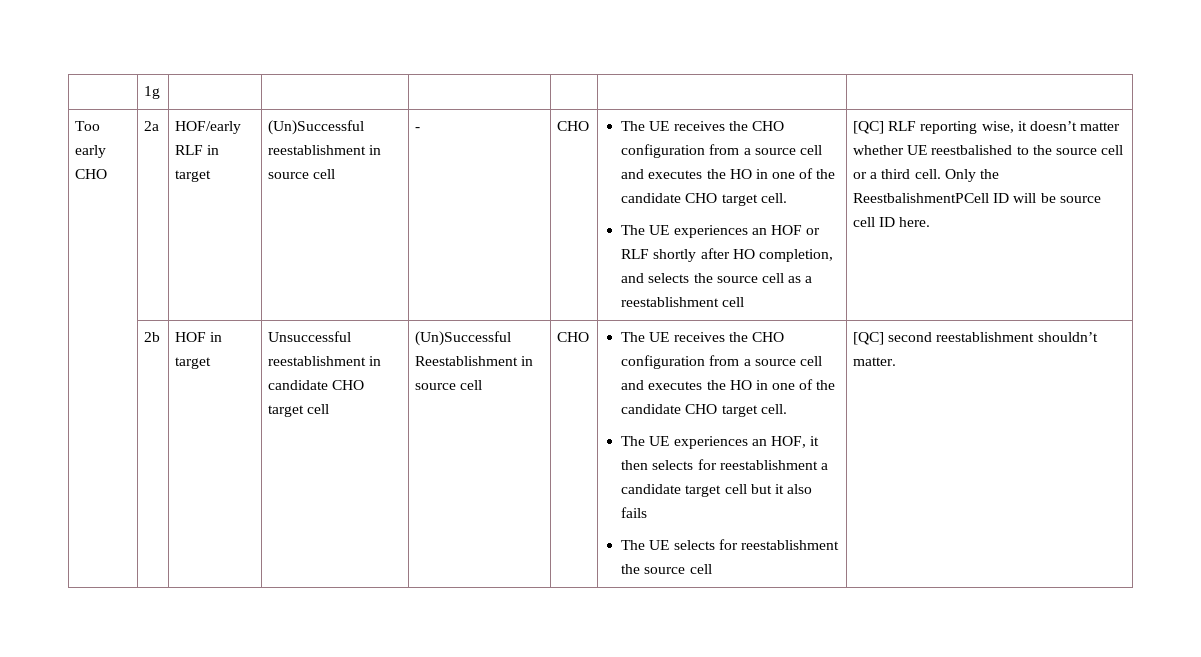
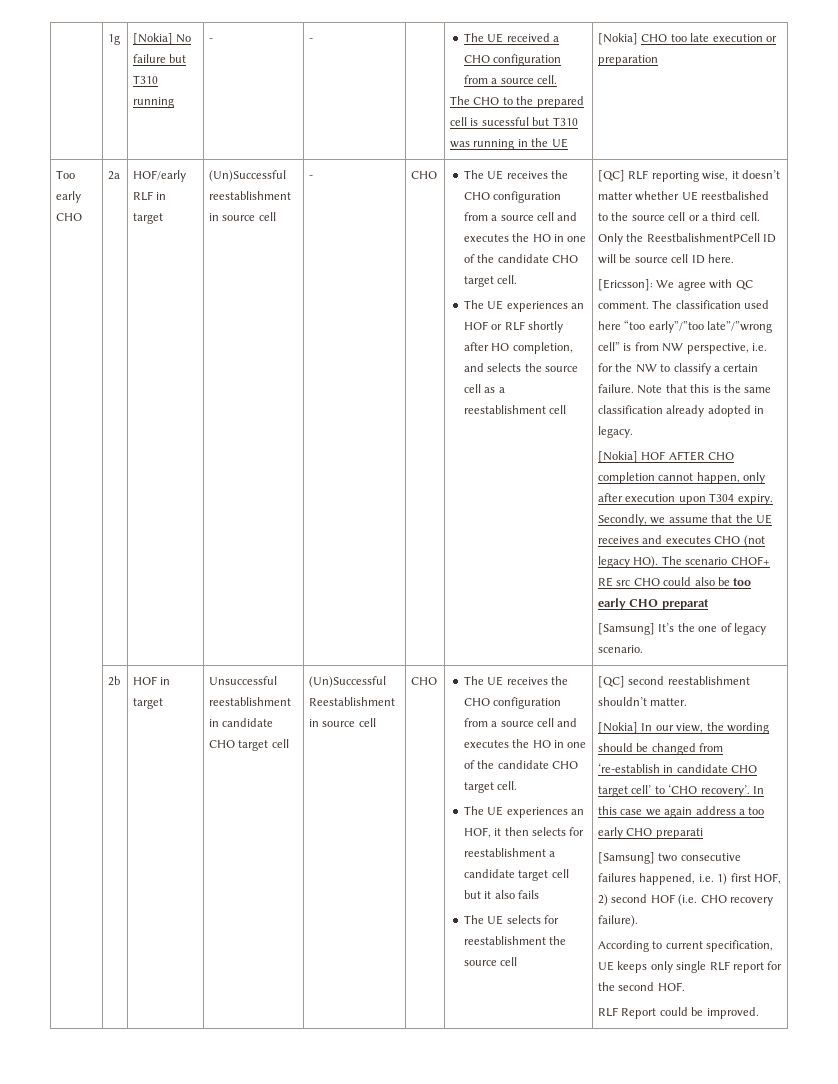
+ [Nokia] No failure but T310 running | - | - | | The UE received a CHO configuration from a source cell.
+ The CHO to the prepared cell is sucessful but T310 was running in the UE | [Nokia] CHO too late execution or preparation
+ [Ericsson]: We agree with QC comment. The classification used here “too early”/”too late”/”wrong cell” is from NW perspective, i.e. for the NW to classify a certain failure. Note that this is the same classification already adopted in legacy.
+ [Nokia] HOF AFTER CHO completion cannot happen, only after execution upon T304 expiry. Secondly, we assume that the UE receives and executes CHO (not legacy HO). The scenario CHOF+ RE src CHO could also be too early CHO preparat
+ [Samsung] It’s the one of legacy scenario.
+ [Nokia] In our view, the wording should be changed from ‘re-establish in candidate CHO target cell’ to ‘CHO recovery’. In this case we again address a too early CHO preparati
+ [Samsung] two consecutive failures happened, i.e. 1) first HOF, 2) second HOF (i.e. CHO recovery failure).
+ According to current specification, UE keeps only single RLF report for the second HOF.
+ RLF Report could be improved.

